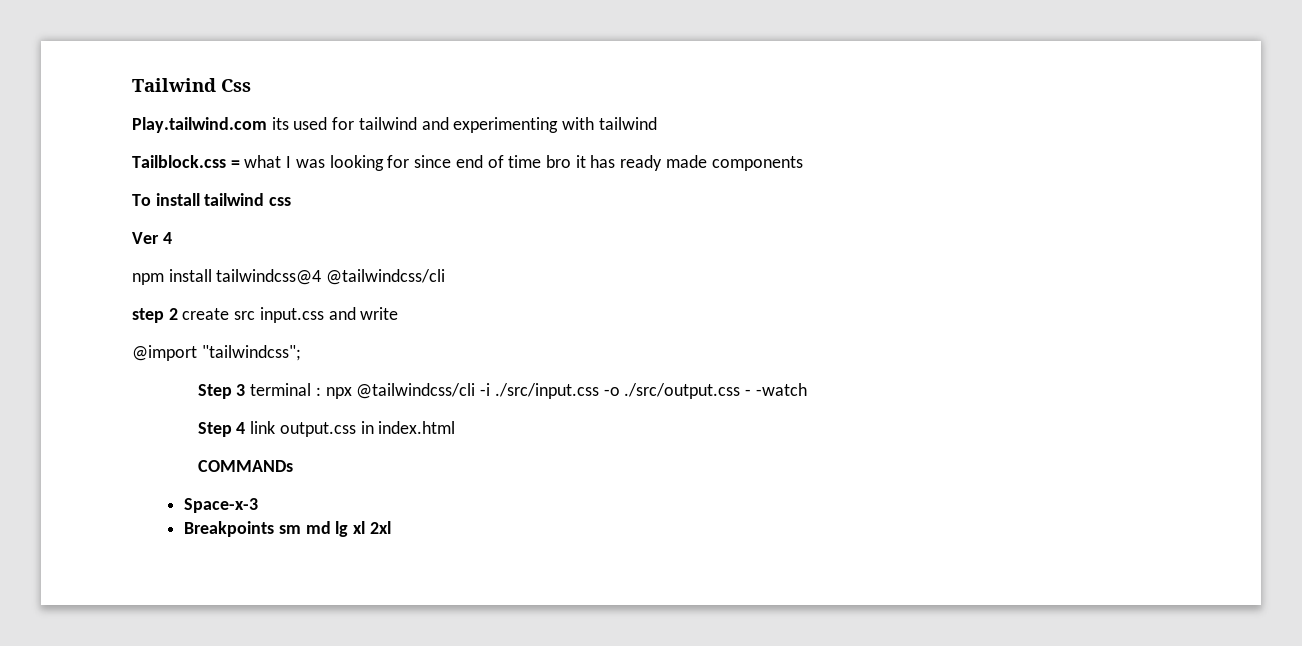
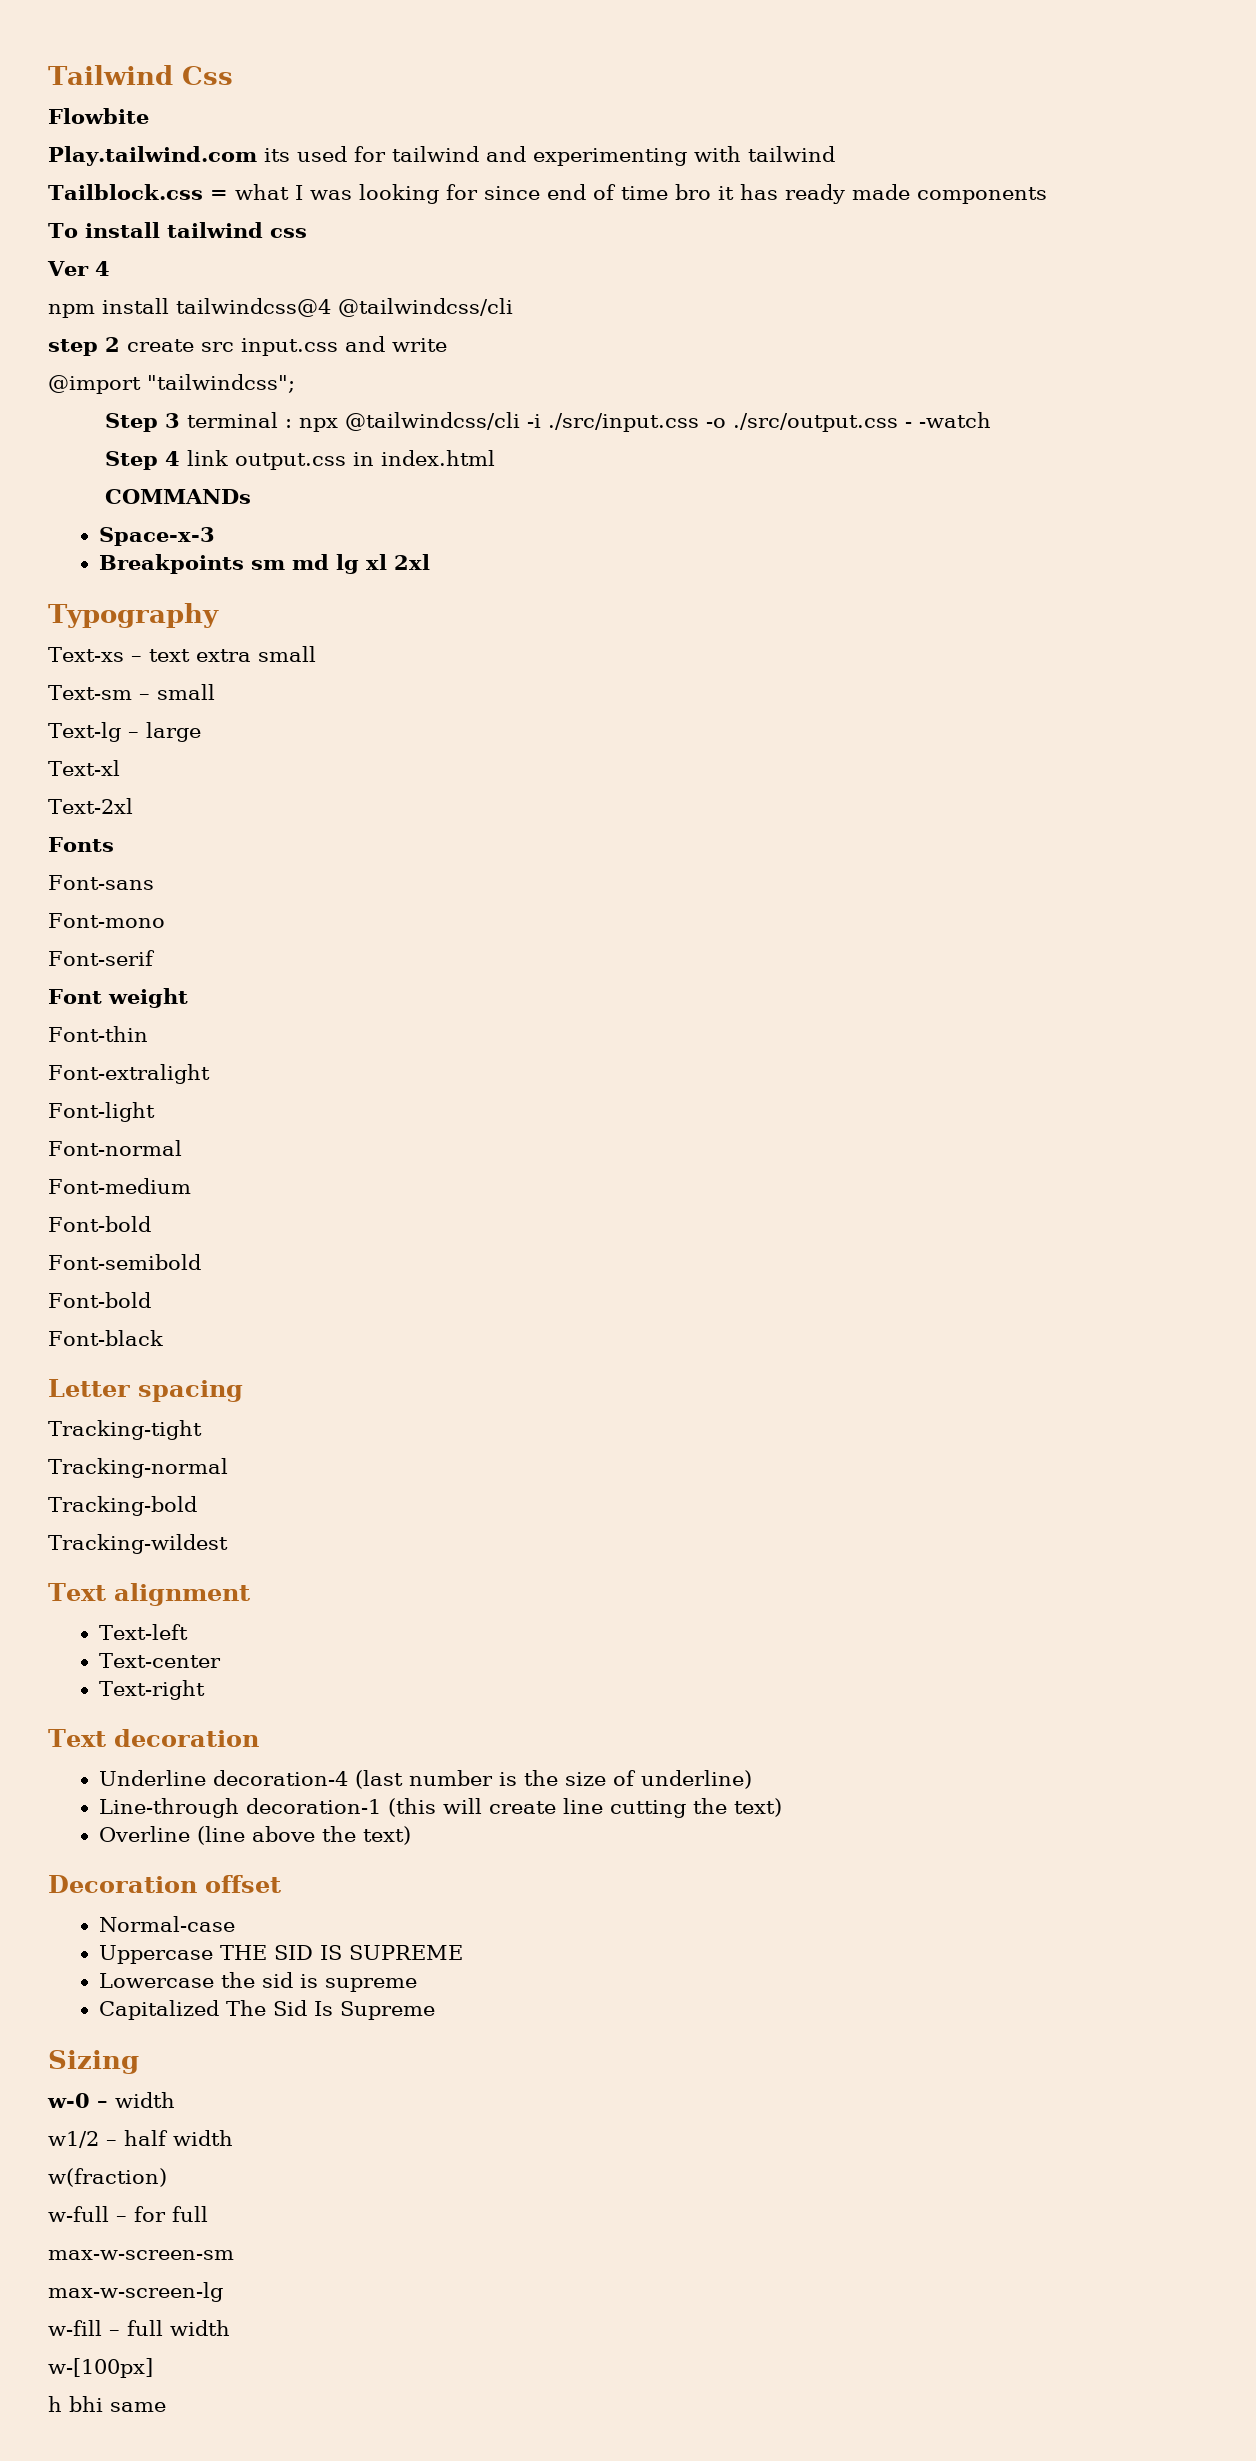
+ Flowbite
+ Typography
+ Text-xs – text extra small
+ Text-sm – small
+ Text-lg – large
+ Text-xl
+ Text-2xl
+ Fonts
+ Font-sans
+ Font-mono
+ Font-serif
+ Font weight
+ Font-thin
+ Font-extralight
+ Font-light
+ Font-normal
+ Font-medium
+ Font-bold
+ Font-semibold
+ Font-bold
+ Font-black
+ Letter spacing
+ Tracking-tight
+ Tracking-normal
+ Tracking-bold
+ Tracking-wildest
+ Text alignment
+ Text-left
+ Text-center
+ Text-right
+ Text decoration
+ Underline decoration-4 (last number is the size of underline)
+ Line-through decoration-1 (this will create line cutting the text)
+ Overline (line above the text)
+ Decoration offset
+ Normal-case
+ Uppercase THE SID IS SUPREME
+ Lowercase the sid is supreme
+ Capitalized The Sid Is Supreme
+ Sizing
+ w-0 – width
+ w1/2 – half width
+ w(fraction)
+ w-full – for full
+ max-w-screen-sm
+ max-w-screen-lg
+ w-fill – full width
+ w-[100px]
+ h bhi same

